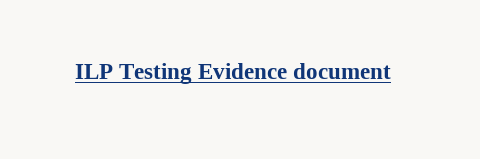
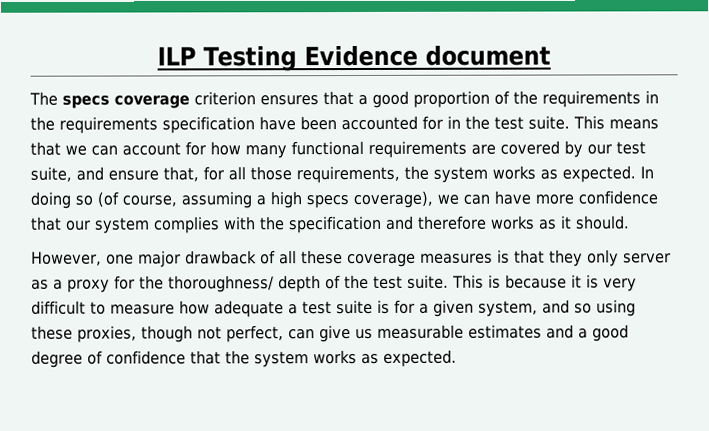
+ The specs coverage criterion ensures that a good proportion of the requirements in the requirements specification have been accounted for in the test suite. This means that we can account for how many functional requirements are covered by our test suite, and ensure that, for all those requirements, the system works as expected. In doing so (of course, assuming a high specs coverage), we can have more confidence that our system complies with the specification and therefore works as it should.
+ However, one major drawback of all these coverage measures is that they only server as a proxy for the thoroughness/ depth of the test suite. This is because it is very difficult to measure how adequate a test suite is for a given system, and so using these proxies, though not perfect, can give us measurable estimates and a good degree of confidence that the system works as expected.

